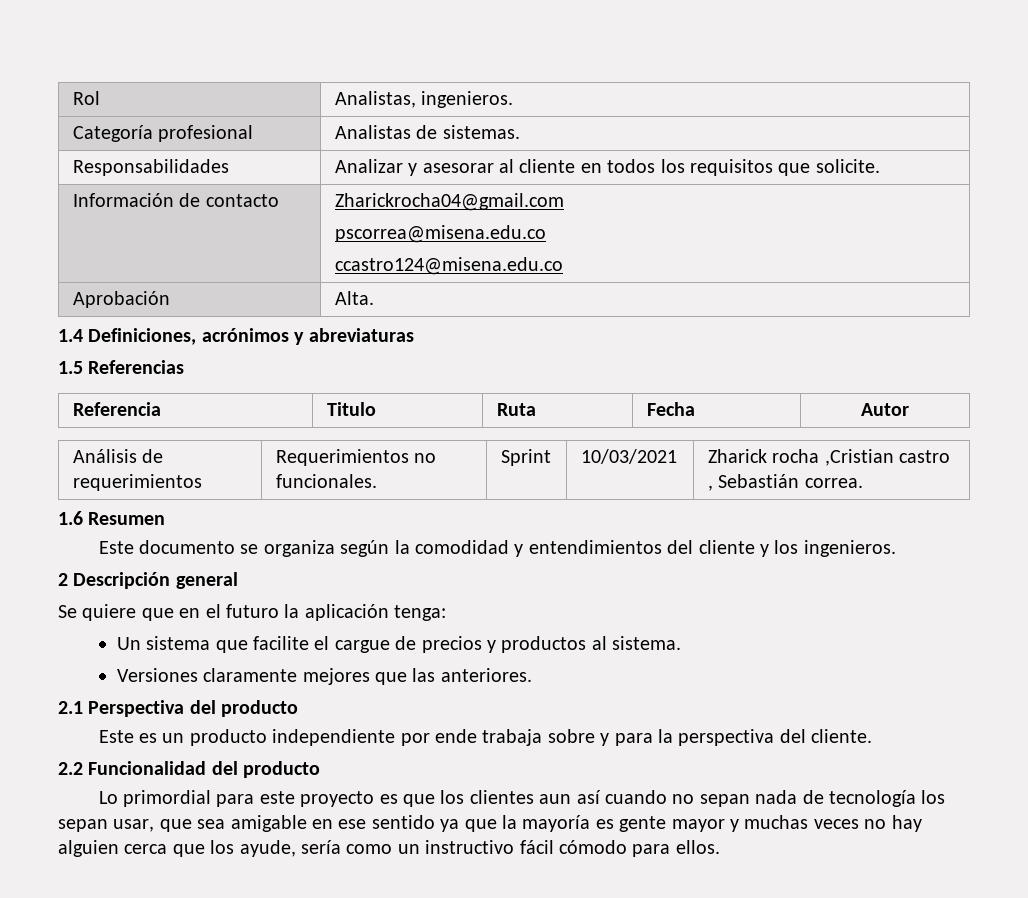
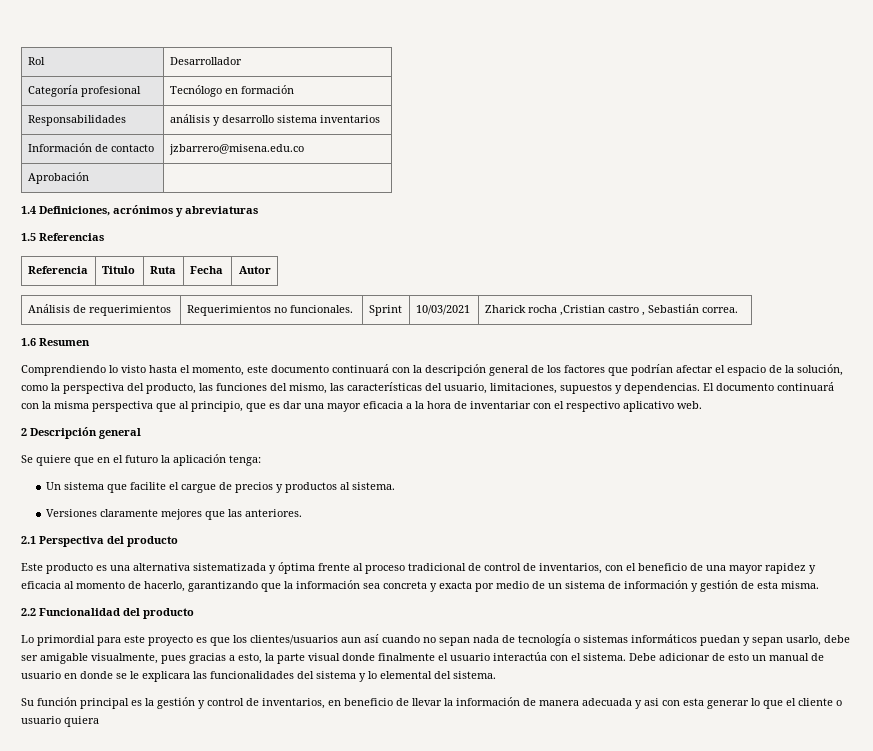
- Rol | Analistas, ingenieros.
+ Rol | Desarrollador
- Categoría profesional | Analistas de sistemas.
- Responsabilidades | Analizar y asesorar al cliente en todos los requisitos que solicite.
+ Categoría profesional | Tecnólogo en formación
+ Responsabilidades | análisis y desarrollo sistema inventarios
- Información de contacto | Zharickrocha04@gmail.com
- pscorrea@misena.edu.co
- ccastro124@misena.edu.co
+ Información de contacto | jzbarrero@misena.edu.co
- Aprobación | Alta.
+ Aprobación |
- Este documento se organiza según la comodidad y entendimientos del cliente y los ingenieros.
+ Comprendiendo lo visto hasta el momento, este documento continuará con la descripción general de los factores que podrían afectar el espacio de la solución, como la perspectiva del producto, las funciones del mismo, las características del usuario, limitaciones, supuestos y dependencias. El documento continuará con la misma perspectiva que al principio, que es dar una mayor eficacia a la hora de inventariar con el respectivo aplicativo web.
- Este es un producto independiente por ende trabaja sobre y para la perspectiva del cliente.
+ Este producto es una alternativa sistematizada y óptima frente al proceso tradicional de control de inventarios, con el beneficio de una mayor rapidez y eficacia al momento de hacerlo, garantizando que la información sea concreta y exacta por medio de un sistema de información y gestión de esta misma.
- Lo primordial para este proyecto es que los clientes aun así cuando no sepan nada de tecnología los sepan usar, que sea amigable en ese sentido ya que la mayoría es gente mayor y muchas veces no hay alguien cerca que los ayude, sería como un instructivo fácil cómodo para ellos.
+ Lo primordial para este proyecto es que los clientes/usuarios aun así cuando no sepan nada de tecnología o sistemas informáticos puedan y sepan usarlo, debe ser amigable visualmente, pues gracias a esto, la parte visual donde finalmente el usuario interactúa con el sistema. Debe adicionar de esto un manual de usuario en donde se le explicara las funcionalidades del sistema y lo elemental del sistema.
+ Su función principal es la gestión y control de inventarios, en beneficio de llevar la información de manera adecuada y asi con esta generar lo que el cliente o usuario quiera

